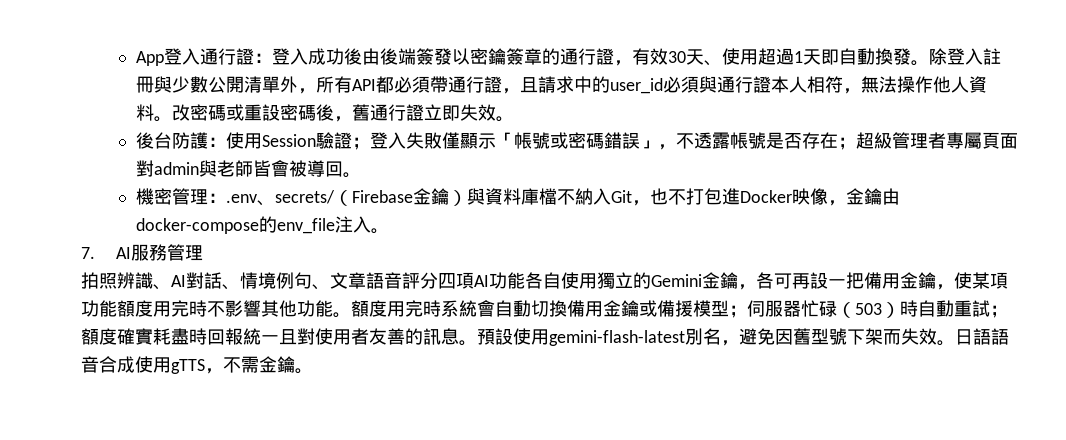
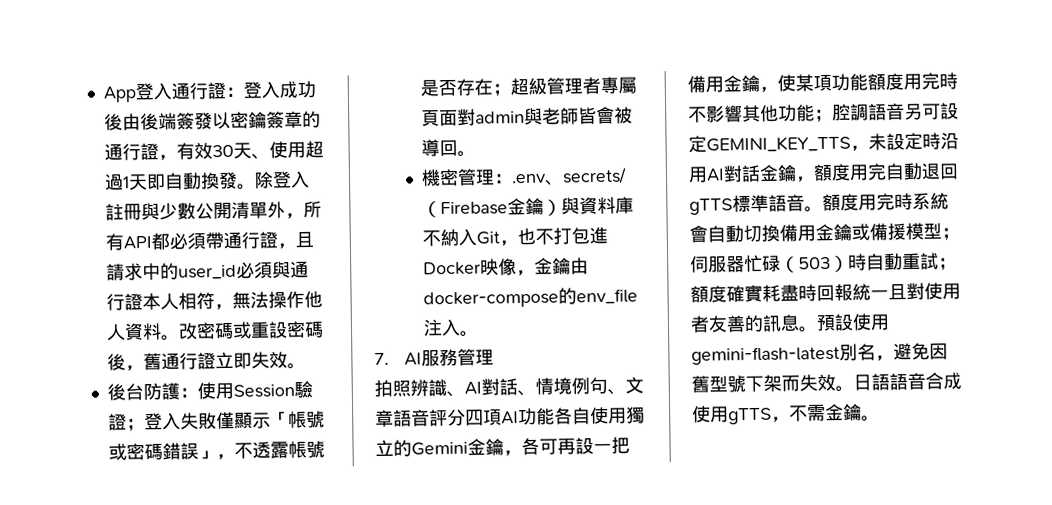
- 機密管理：.env、secrets/（Firebase金鑰）與資料庫檔不納入Git，也不打包進Docker映像，金鑰由docker-compose的env_file注入。
+ 機密管理：.env、secrets/（Firebase金鑰）與資料庫不納入Git，也不打包進Docker映像，金鑰由docker-compose的env_file注入。
- 拍照辨識、AI對話、情境例句、文章語音評分四項AI功能各自使用獨立的Gemini金鑰，各可再設一把備用金鑰，使某項功能額度用完時不影響其他功能。
+ 拍照辨識、AI對話、情境例句、文章語音評分四項AI功能各自使用獨立的Gemini金鑰，各可再設一把備用金鑰，使某項功能額度用完時不影響其他功能；腔調語音另可設定GEMINI_KEY_TTS，未設定時沿用AI對話金鑰，額度用完自動退回gTTS標準語音。

